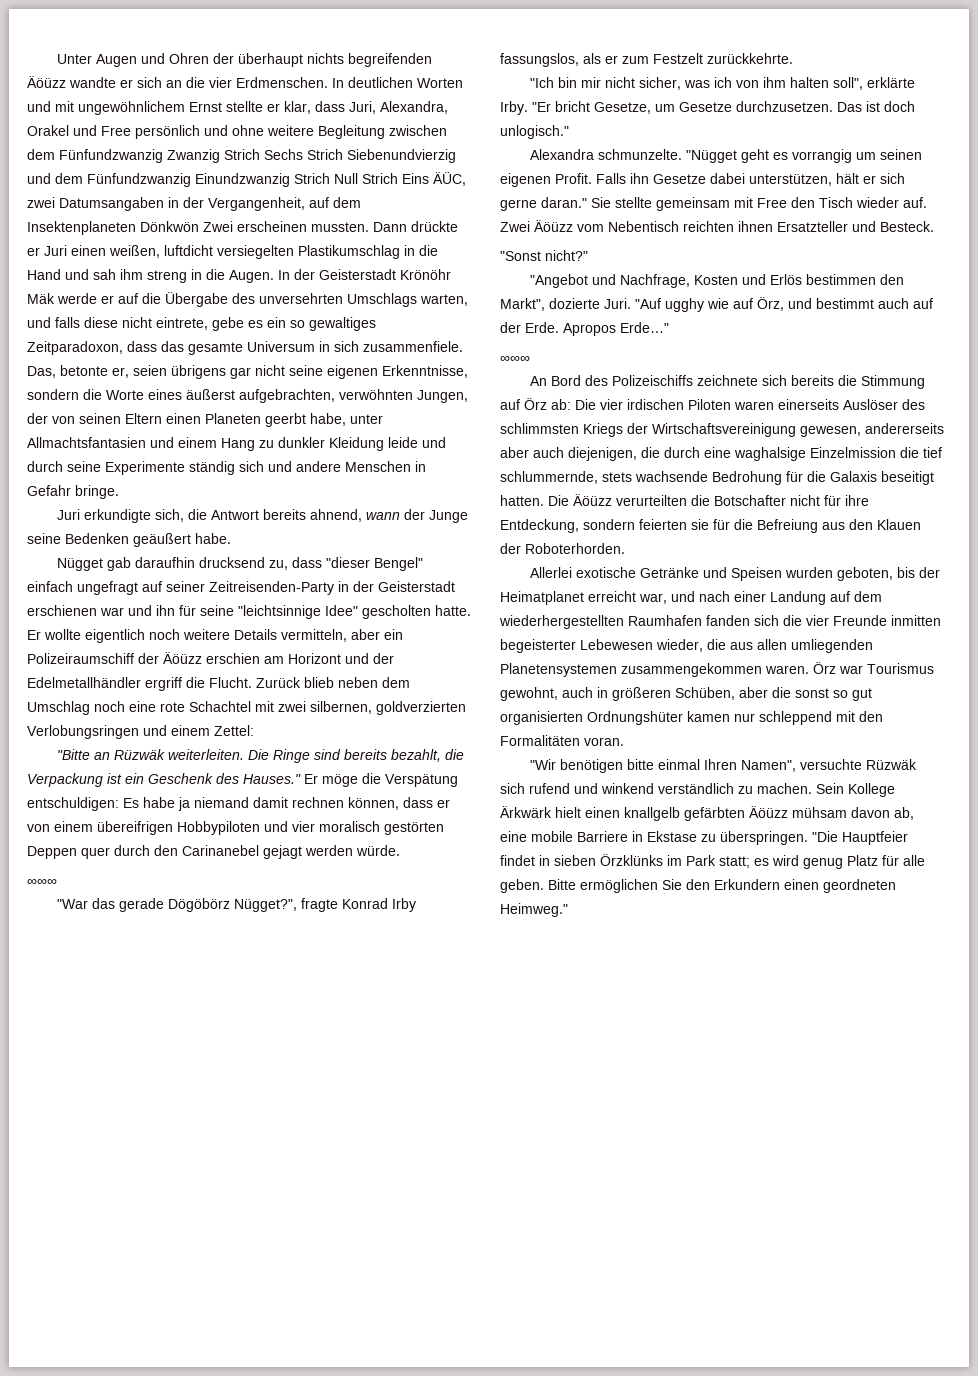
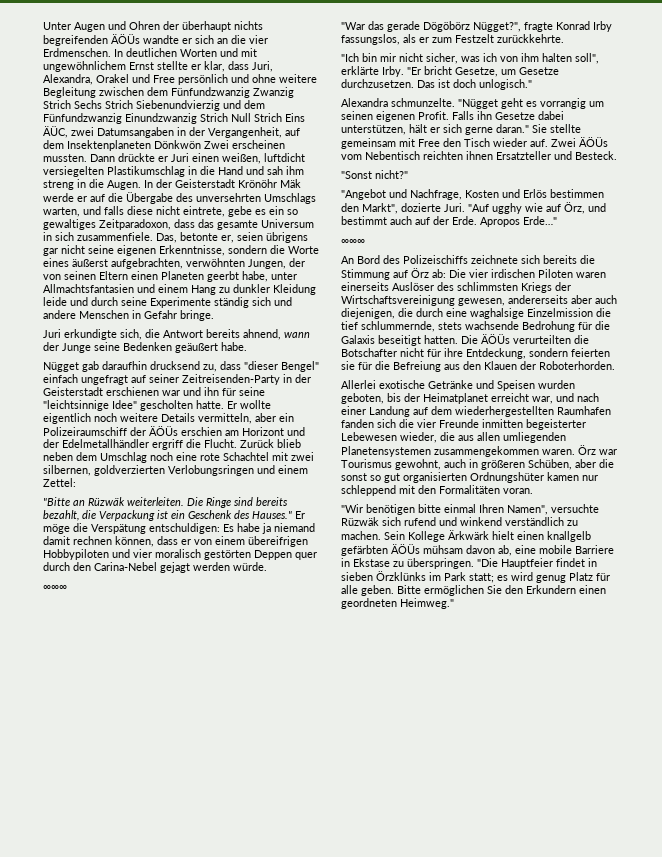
- Unter Augen und Ohren der überhaupt nichts begreifenden Äöüzz wandte er sich an die vier Erdmenschen.
+ Unter Augen und Ohren der überhaupt nichts begreifenden ÄÖÜs wandte er sich an die vier Erdmenschen.
- Er wollte eigentlich noch weitere Details vermitteln, aber ein Polizeiraumschiff der Äöüzz erschien am Horizont und der Edelmetallhändler ergriff die Flucht.
+ Er wollte eigentlich noch weitere Details vermitteln, aber ein Polizeiraumschiff der ÄÖÜs erschien am Horizont und der Edelmetallhändler ergriff die Flucht.
- Er möge die Verspätung entschuldigen: Es habe ja niemand damit rechnen können, dass er von einem übereifrigen Hobbypiloten und vier moralisch gestörten Deppen quer durch den Carinanebel gejagt werden würde.
+ Er möge die Verspätung entschuldigen: Es habe ja niemand damit rechnen können, dass er von einem übereifrigen Hobbypiloten und vier moralisch gestörten Deppen quer durch den Carina-Nebel gejagt werden würde.
- Zwei Äöüzz vom Nebentisch reichten ihnen Ersatzteller und Besteck.
+ Zwei ÄÖÜs vom Nebentisch reichten ihnen Ersatzteller und Besteck.
- Die Äöüzz verurteilten die Botschafter nicht für ihre Entdeckung, sondern feierten sie für die Befreiung aus den Klauen der Roboterhorden.
+ Die ÄÖÜs verurteilten die Botschafter nicht für ihre Entdeckung, sondern feierten sie für die Befreiung aus den Klauen der Roboterhorden.
- Sein Kollege Ärkwärk hielt einen knallgelb gefärbten Äöüzz mühsam davon ab, eine mobile Barriere in Ekstase zu überspringen.
+ Sein Kollege Ärkwärk hielt einen knallgelb gefärbten ÄÖÜs mühsam davon ab, eine mobile Barriere in Ekstase zu überspringen.

